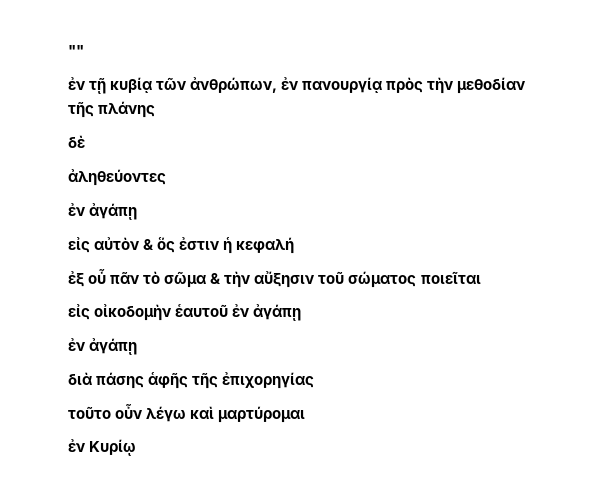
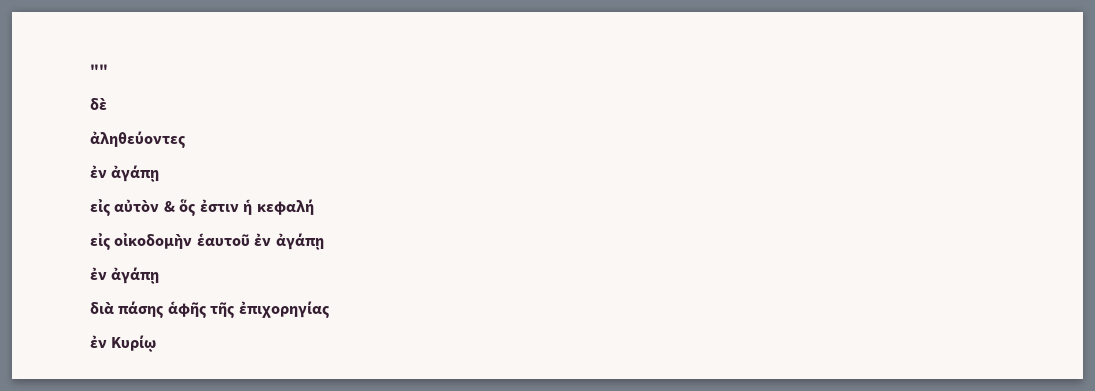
- ἐν τῇ κυβίᾳ τῶν ἀνθρώπων, ἐν πανουργίᾳ πρὸς τὴν μεθοδίαν τῆς πλάνης
- ἐξ οὗ πᾶν τὸ σῶμα & τὴν αὔξησιν τοῦ σώματος ποιεῖται
- τοῦτο οὖν λέγω καὶ μαρτύρομαι

